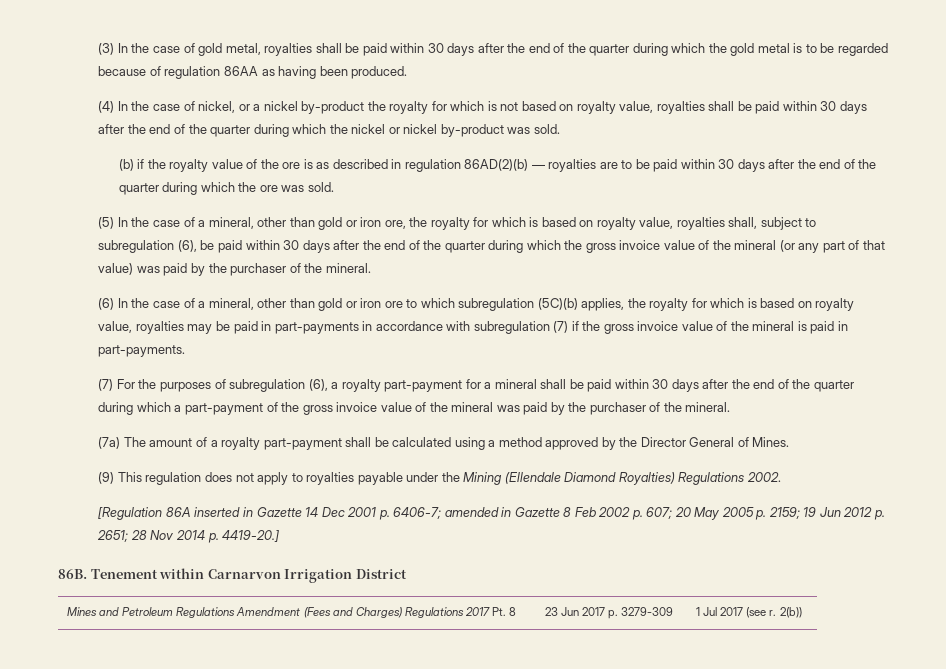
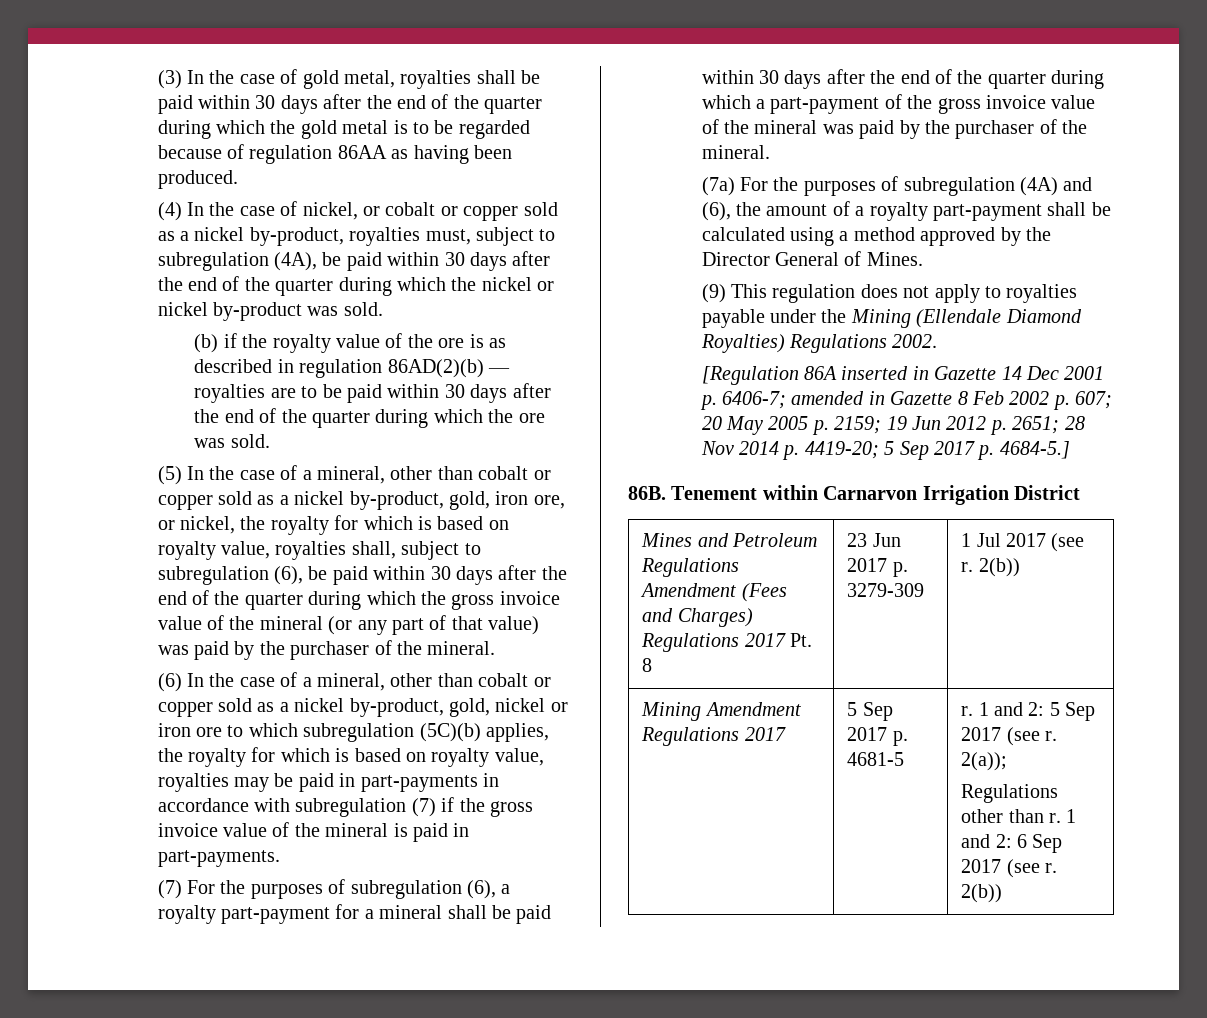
- (4) In the case of nickel, or a nickel by-product the royalty for which is not based on royalty value, royalties shall be paid within 30 days after the end of the quarter during which the nickel or nickel by-product was sold.
+ (4) In the case of nickel, or cobalt or copper sold as a nickel by-product, royalties must, subject to subregulation (4A), be paid within 30 days after the end of the quarter during which the nickel or nickel by-product was sold.
- (5) In the case of a mineral, other than gold or iron ore, the royalty for which is based on royalty value, royalties shall, subject to subregulation (6), be paid within 30 days after the end of the quarter during which the gross invoice value of the mineral (or any part of that value) was paid by the purchaser of the mineral.
+ (5) In the case of a mineral, other than cobalt or copper sold as a nickel by-product, gold, iron ore, or nickel, the royalty for which is based on royalty value, royalties shall, subject to subregulation (6), be paid within 30 days after the end of the quarter during which the gross invoice value of the mineral (or any part of that value) was paid by the purchaser of the mineral.
- (6) In the case of a mineral, other than gold or iron ore to which subregulation (5C)(b) applies, the royalty for which is based on royalty value, royalties may be paid in part-payments in accordance with subregulation (7) if the gross invoice value of the mineral is paid in part-payments.
+ (6) In the case of a mineral, other than cobalt or copper sold as a nickel by-product, gold, nickel or iron ore to which subregulation (5C)(b) applies, the royalty for which is based on royalty value, royalties may be paid in part-payments in accordance with subregulation (7) if the gross invoice value of the mineral is paid in part-payments.
- (7a) The amount of a royalty part-payment shall be calculated using a method approved by the Director General of Mines.
+ (7a) For the purposes of subregulation (4A) and (6), the amount of a royalty part-payment shall be calculated using a method approved by the Director General of Mines.
- [Regulation 86A inserted in Gazette 14 Dec 2001 p. 6406-7; amended in Gazette 8 Feb 2002 p. 607; 20 May 2005 p. 2159; 19 Jun 2012 p. 2651; 28 Nov 2014 p. 4419-20.]
+ [Regulation 86A inserted in Gazette 14 Dec 2001 p. 6406-7; amended in Gazette 8 Feb 2002 p. 607; 20 May 2005 p. 2159; 19 Jun 2012 p. 2651; 28 Nov 2014 p. 4419-20; 5 Sep 2017 p. 4684-5.]
+ Mining Amendment Regulations 2017 | 5 Sep 2017 p. 4681-5 | r. 1 and 2: 5 Sep 2017 (see r. 2(a));
+ Regulations other than r. 1 and 2: 6 Sep 2017 (see r. 2(b))

